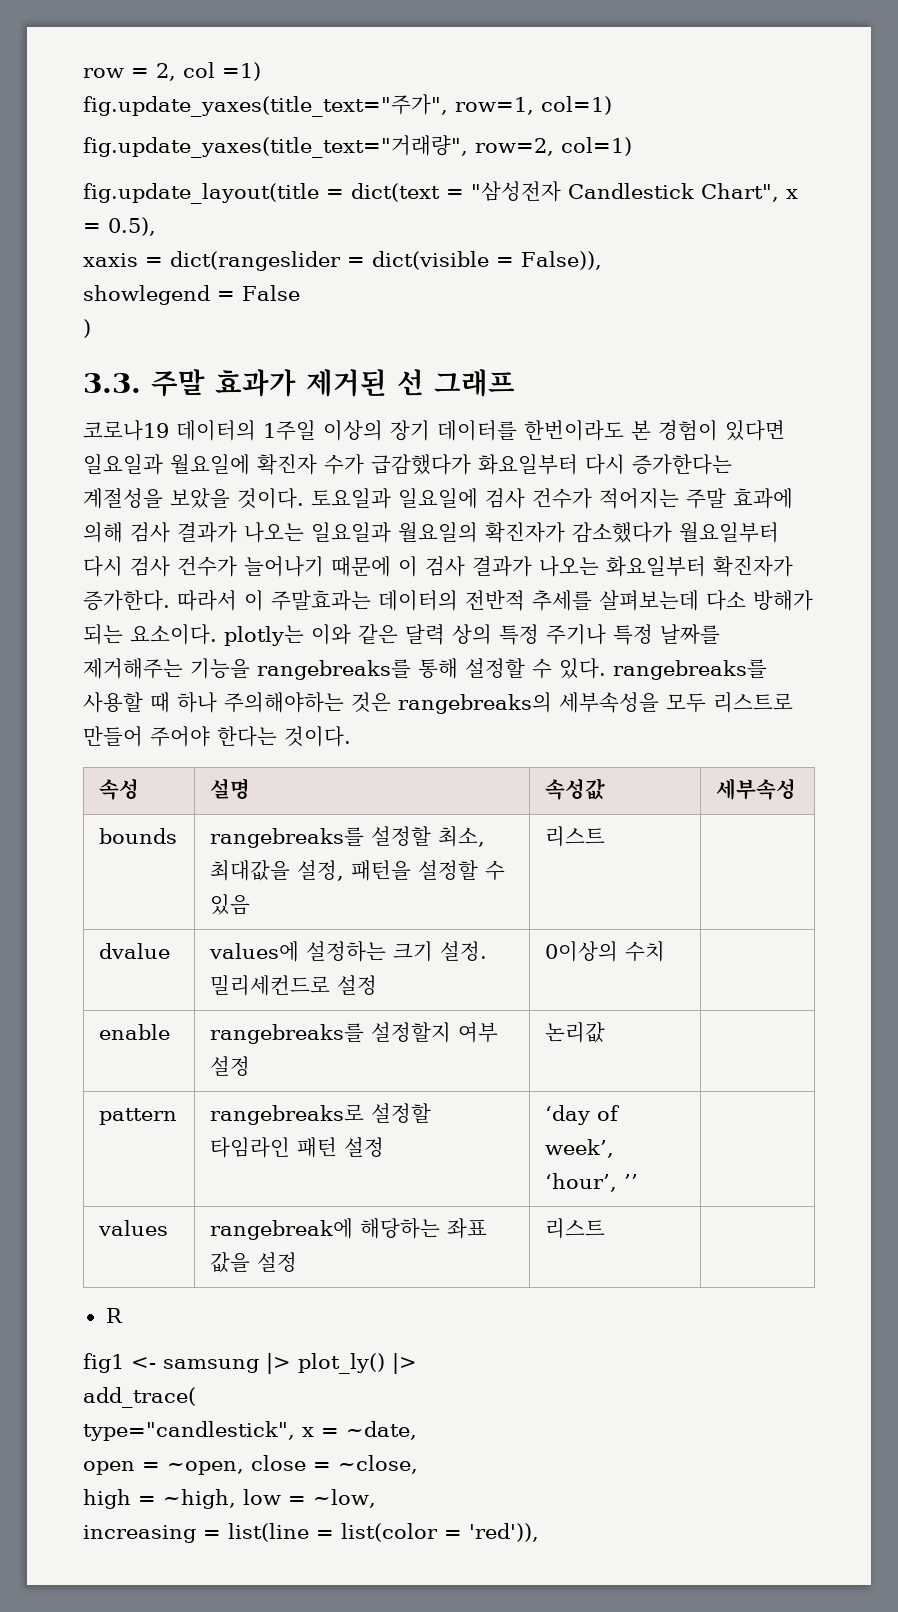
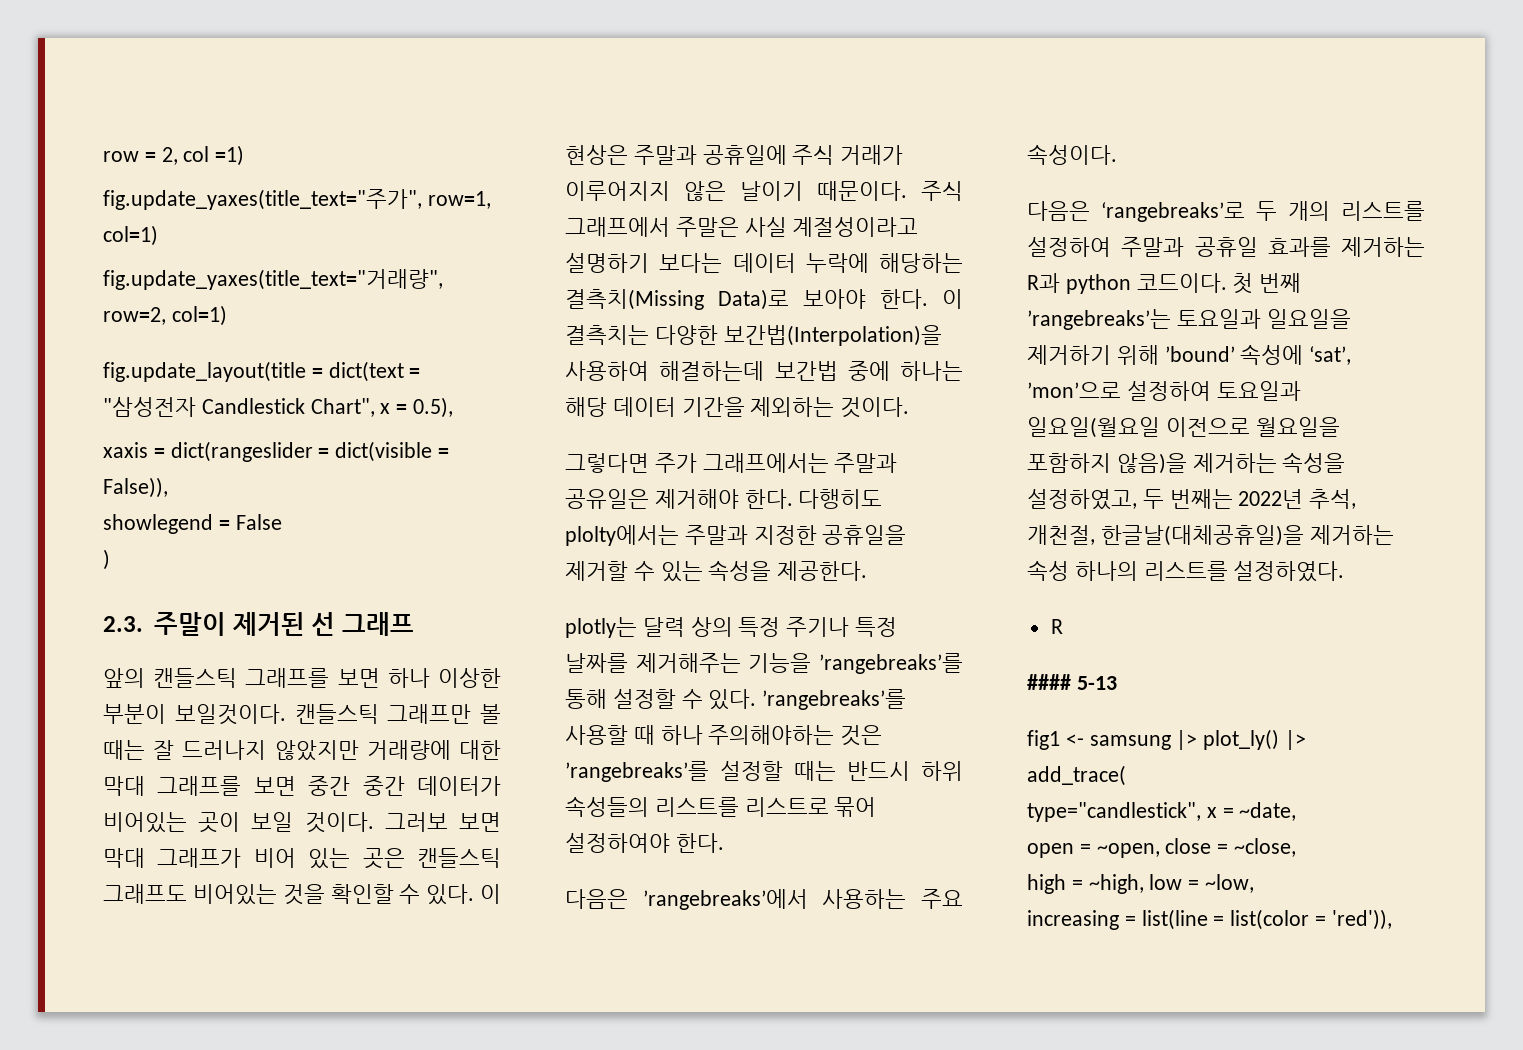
- 3.3. 주말 효과가 제거된 선 그래프
+ 2.3. 주말이 제거된 선 그래프
- 코로나19 데이터의 1주일 이상의 장기 데이터를 한번이라도 본 경험이 있다면 일요일과 월요일에 확진자 수가 급감했다가 화요일부터 다시 증가한다는 계절성을 보았을 것이다. 토요일과 일요일에 검사 건수가 적어지는 주말 효과에 의해 검사 결과가 나오는 일요일과 월요일의 확진자가 감소했다가 월요일부터 다시 검사 건수가 늘어나기 때문에 이 검사 결과가 나오는 화요일부터 확진자가 증가한다. 따라서 이 주말효과는 데이터의 전반적 추세를 살펴보는데 다소 방해가 되는 요소이다. plotly는 이와 같은 달력 상의 특정 주기나 특정 날짜를 제거해주는 기능을 rangebreaks를 통해 설정할 수 있다. rangebreaks를 사용할 때 하나 주의해야하는 것은 rangebreaks의 세부속성을 모두 리스트로 만들어 주어야 한다는 것이다.
- 속성 | 설명 | 속성값 | 세부속성
- bounds | rangebreaks를 설정할 최소, 최대값을 설정, 패턴을 설정할 수 있음 | 리스트 |
- dvalue | values에 설정하는 크기 설정. 밀리세컨드로 설정 | 0이상의 수치 |
- enable | rangebreaks를 설정할지 여부 설정 | 논리값 |
- pattern | rangebreaks로 설정할 타임라인 패턴 설정 | ‘day of week’, ‘hour’, ’’ |
- values | rangebreak에 해당하는 좌표 값을 설정 | 리스트 |
+ 앞의 캔들스틱 그래프를 보면 하나 이상한 부분이 보일것이다. 캔들스틱 그래프만 볼 때는 잘 드러나지 않았지만 거래량에 대한 막대 그래프를 보면 중간 중간 데이터가 비어있는 곳이 보일 것이다. 그러보 보면 막대 그래프가 비어 있는 곳은 캔들스틱 그래프도 비어있는 것을 확인할 수 있다. 이 현상은 주말과 공휴일에 주식 거래가 이루어지지 않은 날이기 때문이다. 주식 그래프에서 주말은 사실 계절성이라고 설명하기 보다는 데이터 누락에 해당하는 결측치(Missing Data)로 보아야 한다. 이 결측치는 다양한 보간법(Interpolation)을 사용하여 해결하는데 보간법 중에 하나는 해당 데이터 기간을 제외하는 것이다.
+ 그렇다면 주가 그래프에서는 주말과 공유일은 제거해야 한다. 다행히도 plolty에서는 주말과 지정한 공휴일을 제거할 수 있는 속성을 제공한다.
+ plotly는 달력 상의 특정 주기나 특정 날짜를 제거해주는 기능을 ’rangebreaks’를 통해 설정할 수 있다. ’rangebreaks’를 사용할 때 하나 주의해야하는 것은 ’rangebreaks’를 설정할 때는 반드시 하위 속성들의 리스트를 리스트로 묶어 설정하여야 한다.
+ 다음은 ’rangebreaks’에서 사용하는 주요 속성이다.
+ 다음은 ‘rangebreaks’로 두 개의 리스트를 설정하여 주말과 공휴일 효과를 제거하는 R과 python 코드이다. 첫 번째 ’rangebreaks’는 토요일과 일요일을 제거하기 위해 ’bound’ 속성에 ‘sat’, ’mon’으로 설정하여 토요일과 일요일(월요일 이전으로 월요일을 포함하지 않음)을 제거하는 속성을 설정하였고, 두 번째는 2022년 추석, 개천절, 한글날(대체공휴일)을 제거하는 속성 하나의 리스트를 설정하였다.
+ #### 5-13

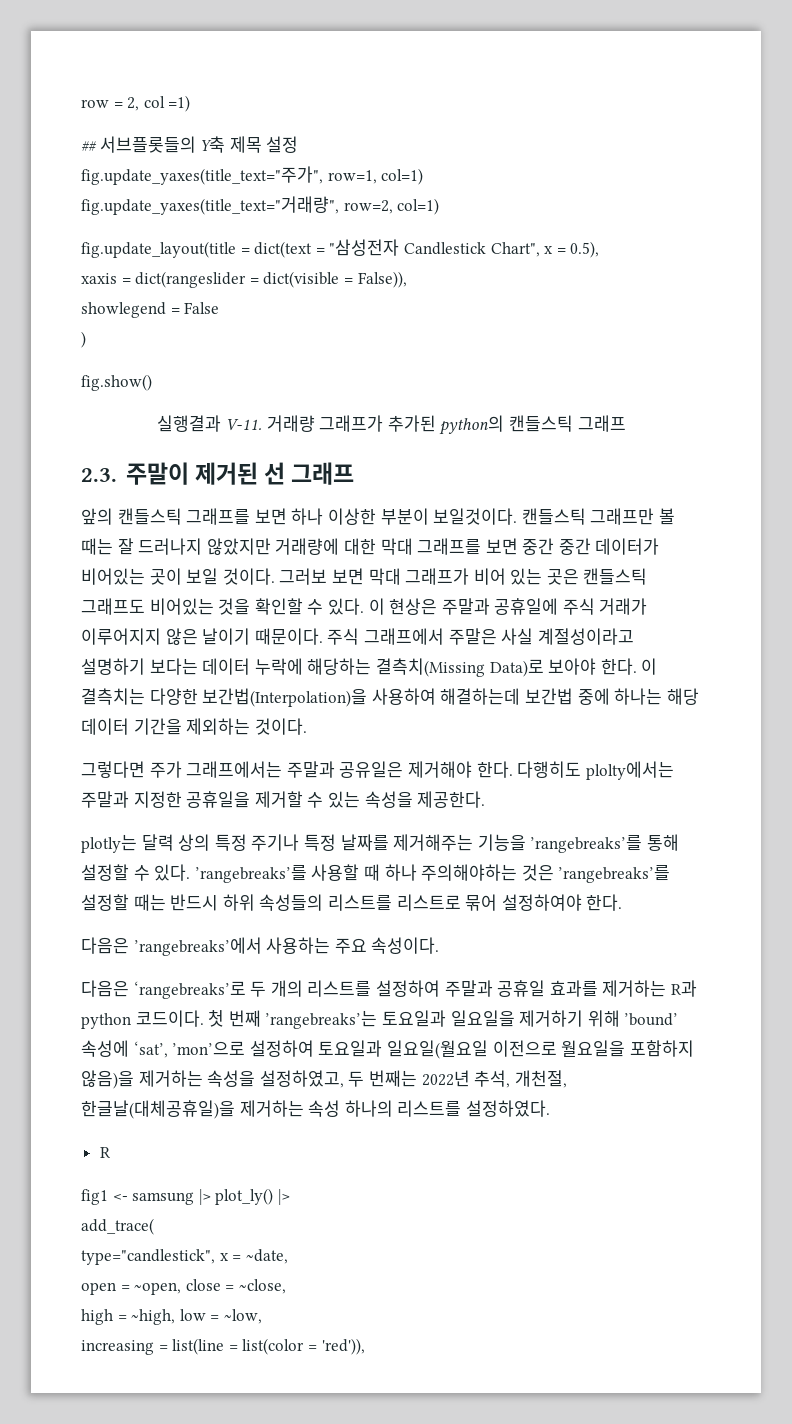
+ ## 서브플롯들의 Y축 제목 설정
+ fig.show()
+ 실행결과 V-11. 거래량 그래프가 추가된 python의 캔들스틱 그래프
- #### 5-13

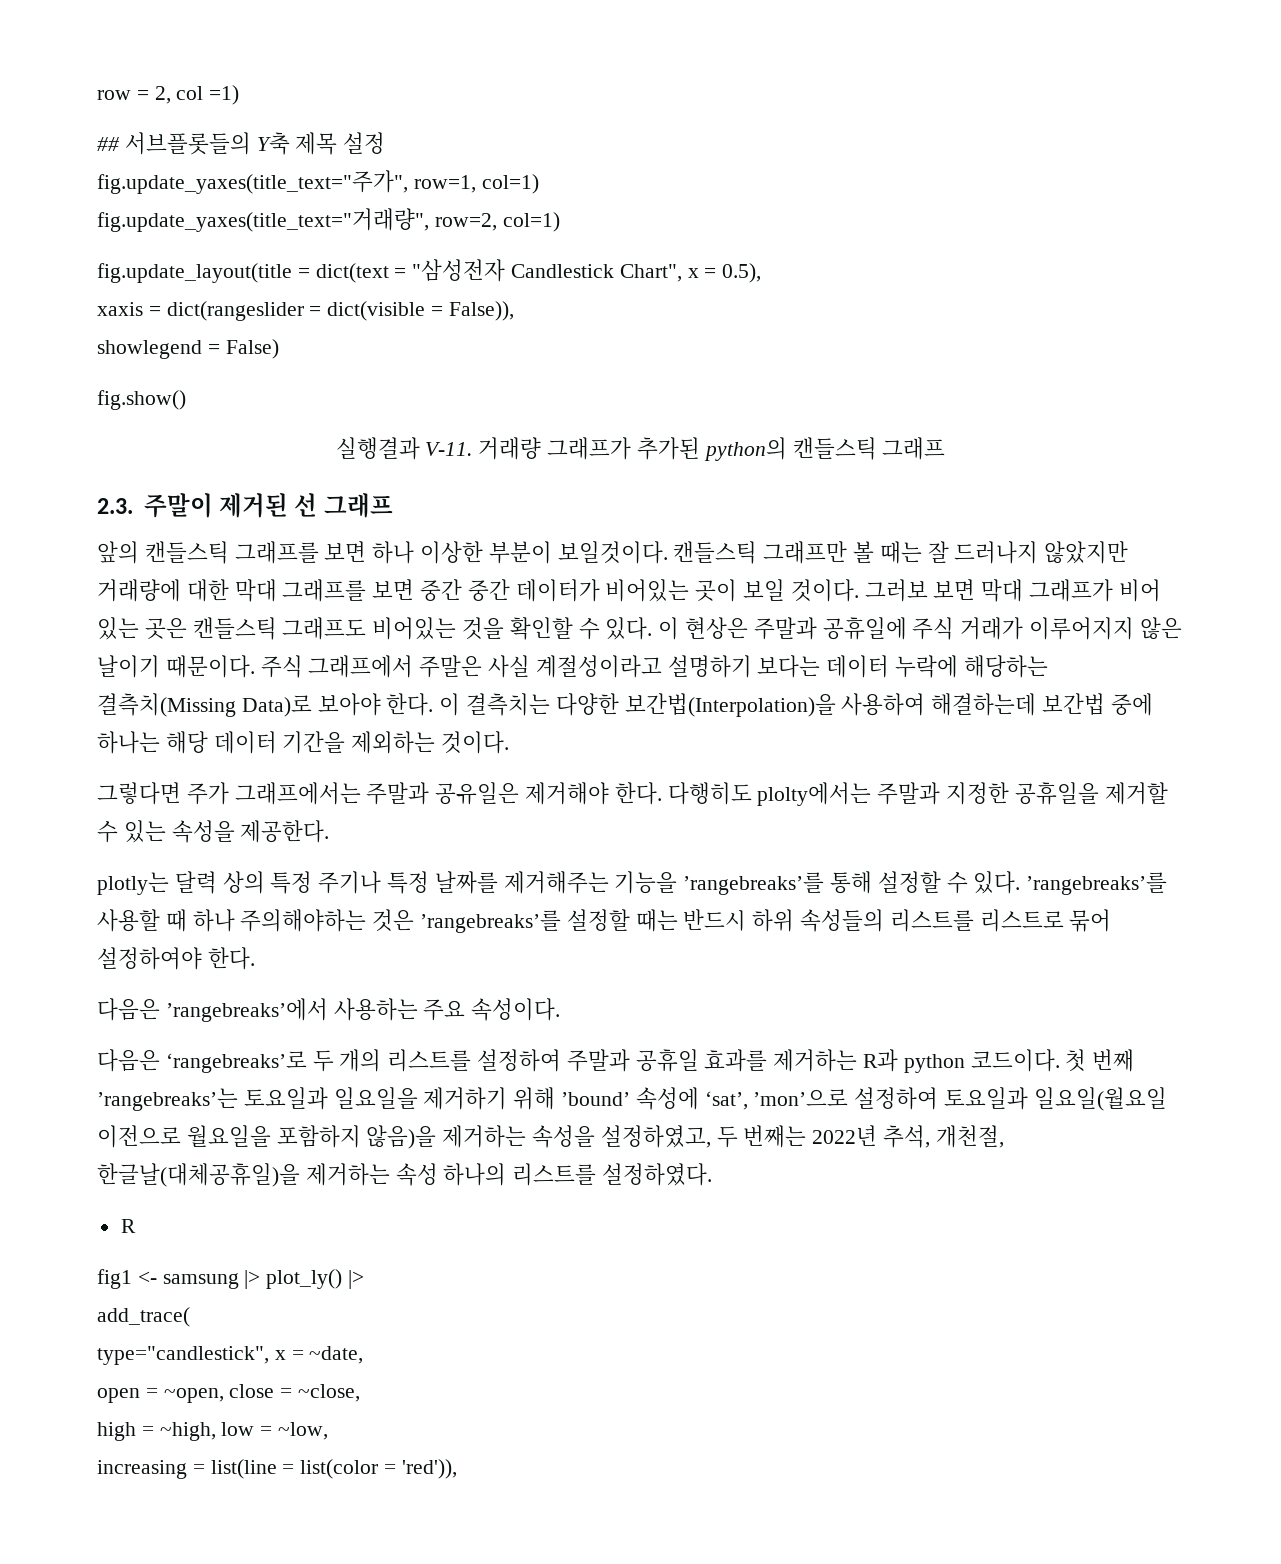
- showlegend = False
- )
+ showlegend = False)

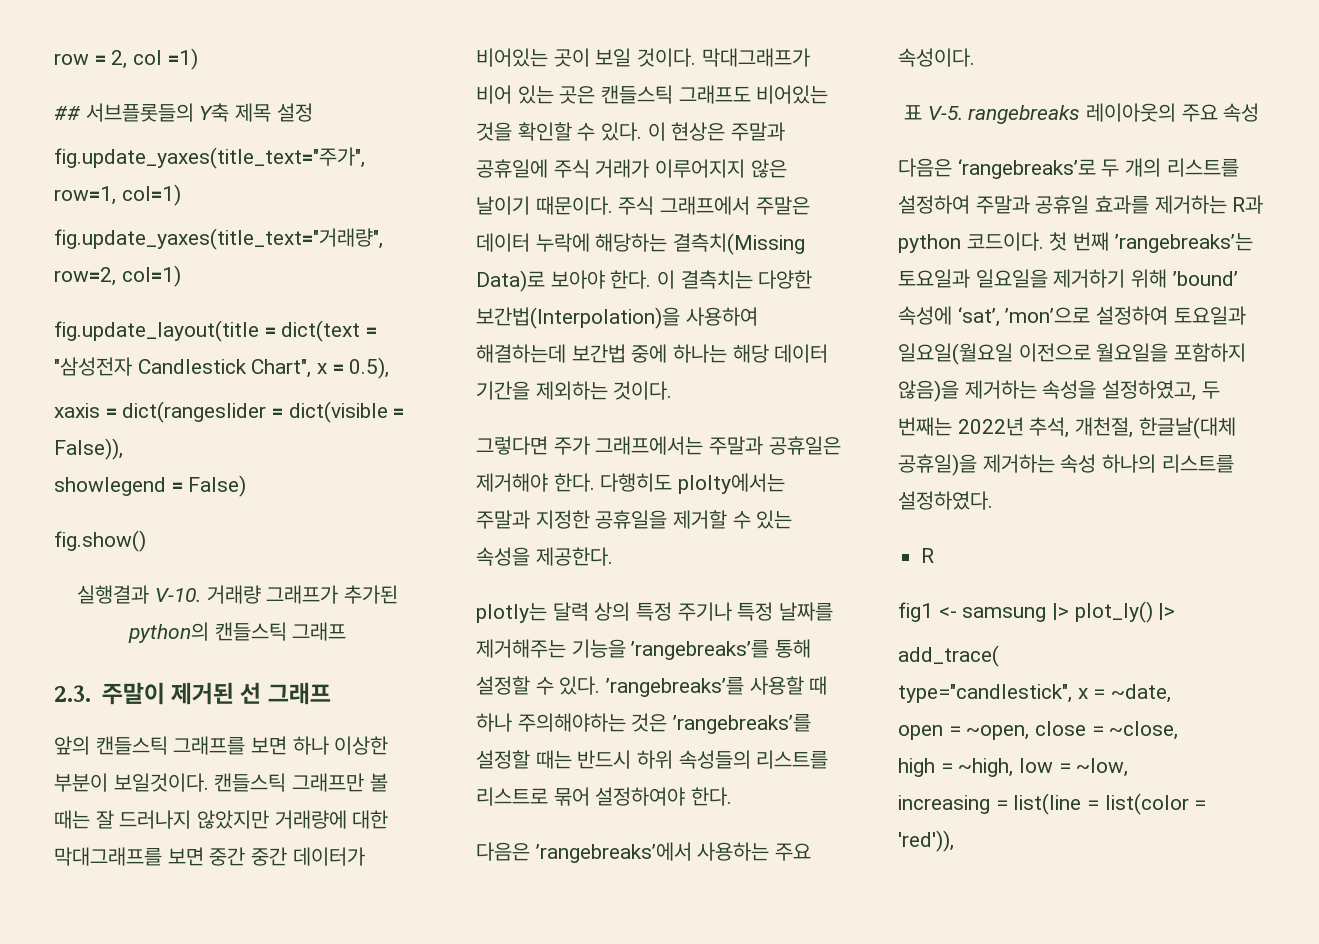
- 실행결과 V-11.
+ 실행결과 V-10.
- 캔들스틱 그래프만 볼 때는 잘 드러나지 않았지만 거래량에 대한 막대 그래프를 보면 중간 중간 데이터가 비어있는 곳이 보일 것이다.
+ 캔들스틱 그래프만 볼 때는 잘 드러나지 않았지만 거래량에 대한 막대그래프를 보면 중간 중간 데이터가 비어있는 곳이 보일 것이다.
- 그러보 보면 막대 그래프가 비어 있는 곳은 캔들스틱 그래프도 비어있는 것을 확인할 수 있다.
+ 막대그래프가 비어 있는 곳은 캔들스틱 그래프도 비어있는 것을 확인할 수 있다.
- 주식 그래프에서 주말은 사실 계절성이라고 설명하기 보다는 데이터 누락에 해당하는 결측치(Missing Data)로 보아야 한다.
+ 주식 그래프에서 주말은 데이터 누락에 해당하는 결측치(Missing Data)로 보아야 한다.
- 그렇다면 주가 그래프에서는 주말과 공유일은 제거해야 한다.
+ 그렇다면 주가 그래프에서는 주말과 공휴일은 제거해야 한다.
+ 표 V-5. rangebreaks 레이아웃의 주요 속성
- 첫 번째 ’rangebreaks’는 토요일과 일요일을 제거하기 위해 ’bound’ 속성에 ‘sat’, ’mon’으로 설정하여 토요일과 일요일(월요일 이전으로 월요일을 포함하지 않음)을 제거하는 속성을 설정하였고, 두 번째는 2022년 추석, 개천절, 한글날(대체공휴일)을 제거하는 속성 하나의 리스트를 설정하였다.
+ 첫 번째 ’rangebreaks’는 토요일과 일요일을 제거하기 위해 ’bound’ 속성에 ‘sat’, ’mon’으로 설정하여 토요일과 일요일(월요일 이전으로 월요일을 포함하지 않음)을 제거하는 속성을 설정하였고, 두 번째는 2022년 추석, 개천절, 한글날(대체 공휴일)을 제거하는 속성 하나의 리스트를 설정하였다.

